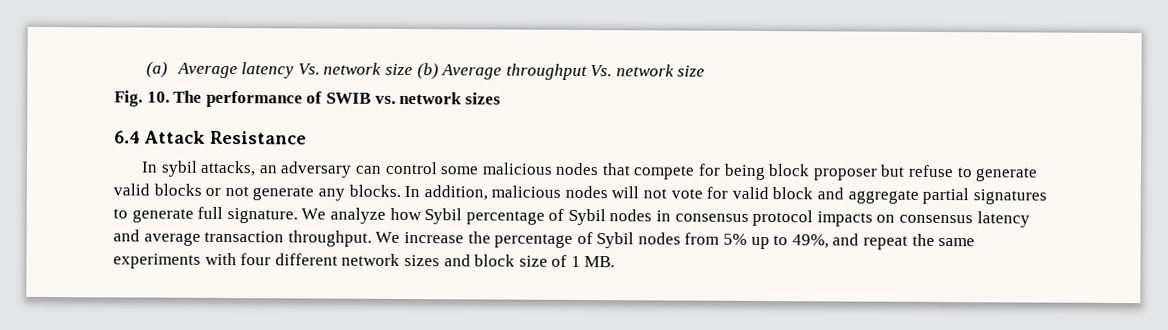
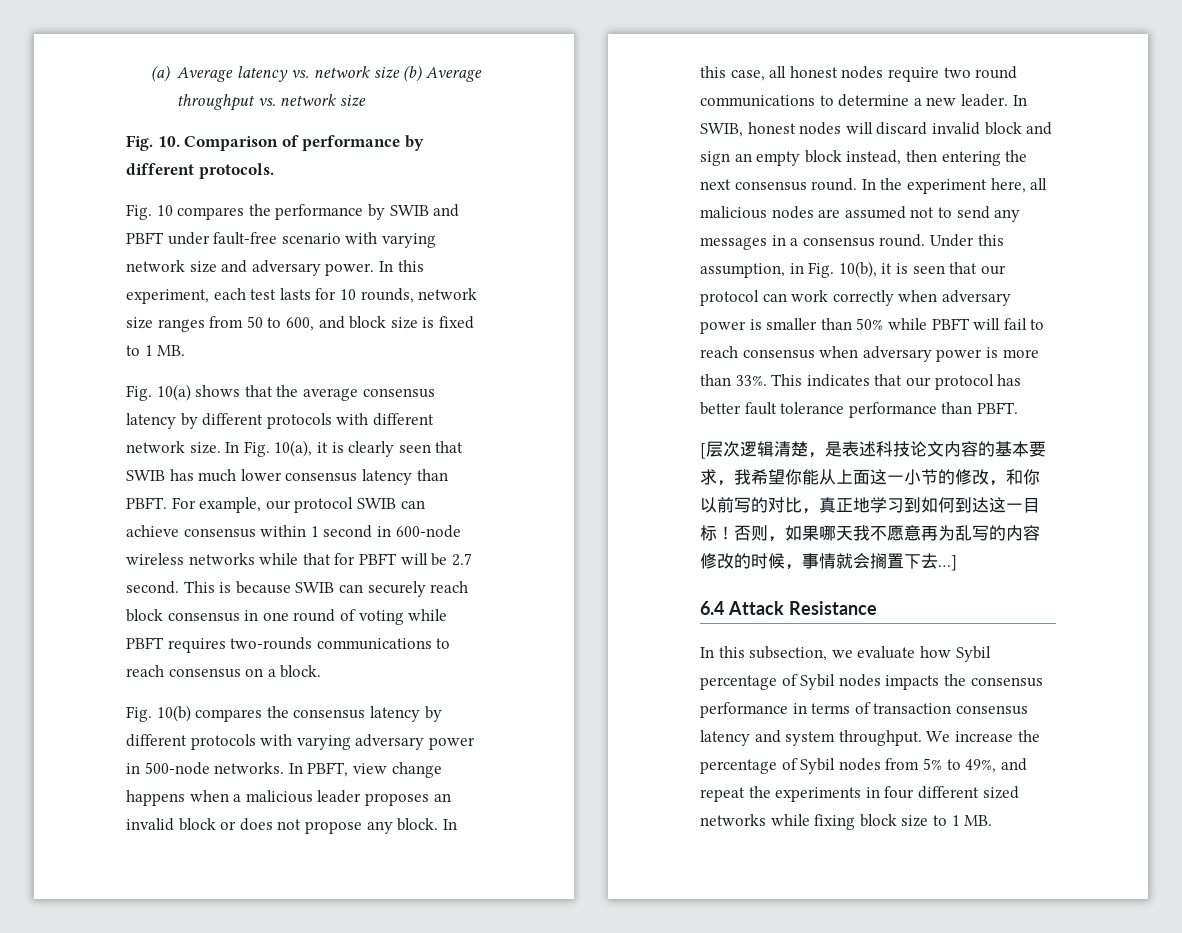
- (a) Average latency Vs. network size (b) Average throughput Vs. network size
+ (a) Average latency vs. network size (b) Average throughput vs. network size
- Fig. 10. The performance of SWIB vs. network sizes
+ Fig. 10. Comparison of performance by different protocols.
+ Fig. 10 compares the performance by SWIB and PBFT under fault-free scenario with varying network size and adversary power. In this experiment, each test lasts for 10 rounds, network size ranges from 50 to 600, and block size is fixed to 1 MB.
+ Fig. 10(a) shows that the average consensus latency by different protocols with different network size. In Fig. 10(a), it is clearly seen that SWIB has much lower consensus latency than PBFT. For example, our protocol SWIB can achieve consensus within 1 second in 600-node wireless networks while that for PBFT will be 2.7 second. This is because SWIB can securely reach block consensus in one round of voting while PBFT requires two-rounds communications to reach consensus on a block.
+ Fig. 10(b) compares the consensus latency by different protocols with varying adversary power in 500-node networks. In PBFT, view change happens when a malicious leader proposes an invalid block or does not propose any block. In this case, all honest nodes require two round communications to determine a new leader. In SWIB, honest nodes will discard invalid block and sign an empty block instead, then entering the next consensus round. In the experiment here, all malicious nodes are assumed not to send any messages in a consensus round. Under this assumption, in Fig. 10(b), it is seen that our protocol can work correctly when adversary power is smaller than 50% while PBFT will fail to reach consensus when adversary power is more than 33%. This indicates that our protocol has better fault tolerance performance than PBFT.
+ [层次逻辑清楚，是表述科技论文内容的基本要求，我希望你能从上面这一小节的修改，和你以前写的对比，真正地学习到如何到达这一目标！否则，如果哪天我不愿意再为乱写的内容修改的时候，事情就会搁置下去…]
  6.4 Attack Resistance
- In sybil attacks, an adversary can control some malicious nodes that compete for being block proposer but refuse to generate valid blocks or not generate any blocks. In addition, malicious nodes will not vote for valid block and aggregate partial signatures to generate full signature. We analyze how Sybil percentage of Sybil nodes in consensus protocol impacts on consensus latency and average transaction throughput.
+ In this subsection, we evaluate how Sybil percentage of Sybil nodes impacts the consensus performance in terms of transaction consensus latency and system throughput.
- We increase the percentage of Sybil nodes from 5% up to 49%, and repeat the same experiments with four different network sizes and block size of 1 MB.
+ We increase the percentage of Sybil nodes from 5% to 49%, and repeat the experiments in four different sized networks while fixing block size to 1 MB.

